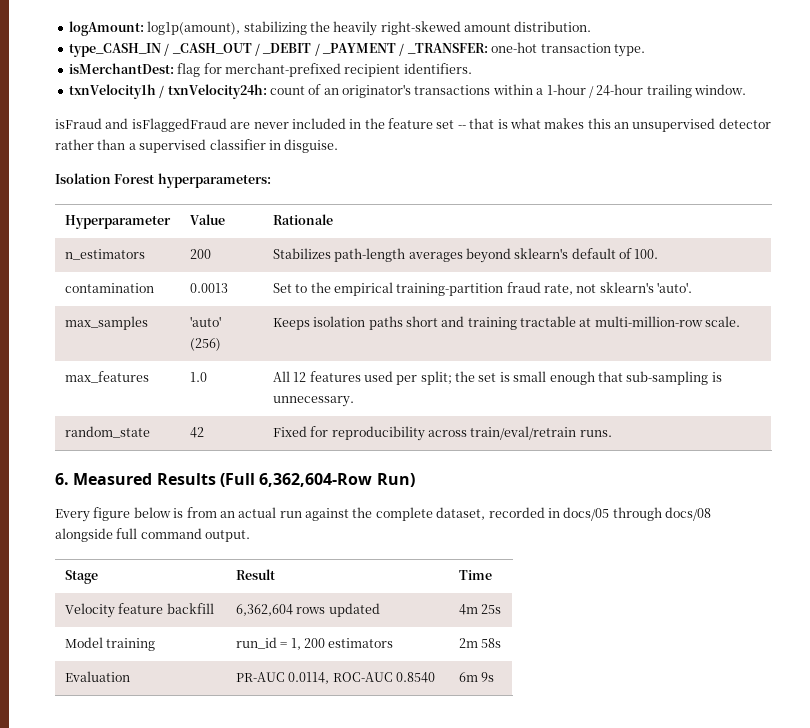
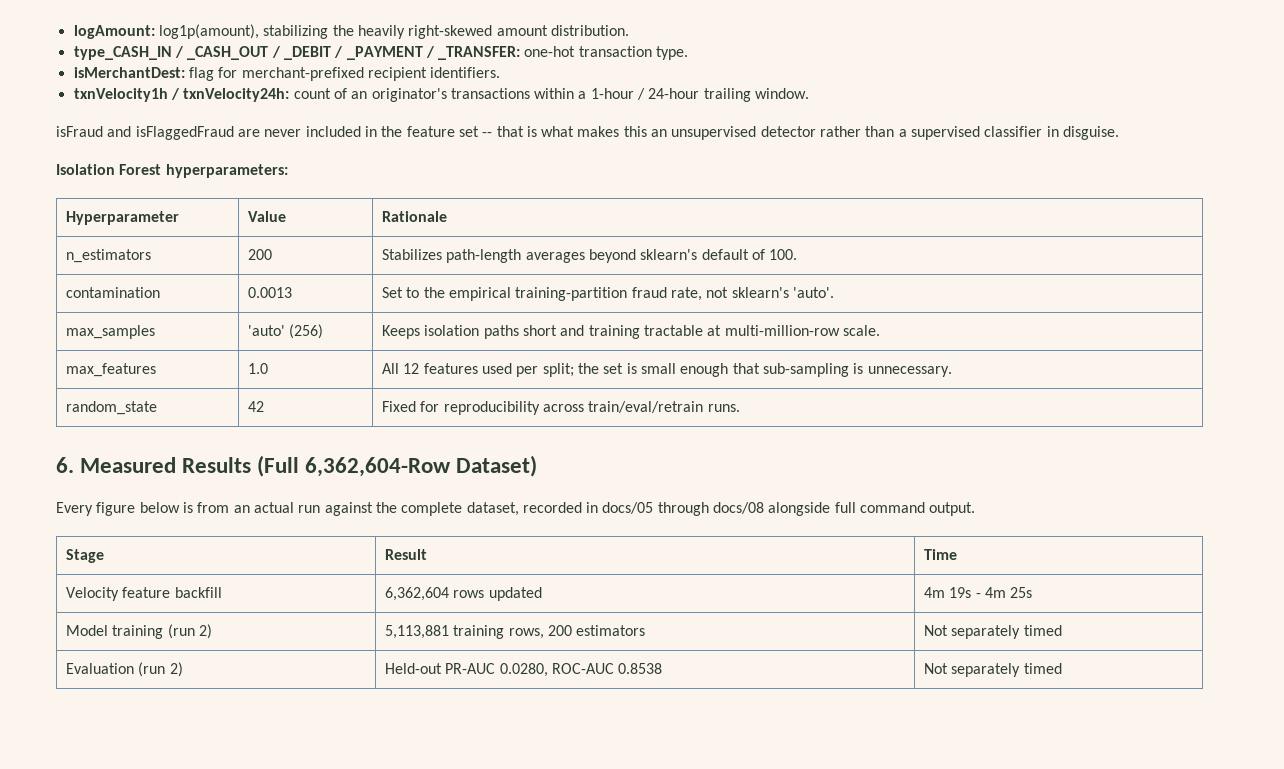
- 6. Measured Results (Full 6,362,604-Row Run)
+ 6. Measured Results (Full 6,362,604-Row Dataset)
- Velocity feature backfill | 6,362,604 rows updated | 4m 25s
+ Velocity feature backfill | 6,362,604 rows updated | 4m 19s - 4m 25s
- Model training | run_id = 1, 200 estimators | 2m 58s
- Evaluation | PR-AUC 0.0114, ROC-AUC 0.8540 | 6m 9s
+ Model training (run 2) | 5,113,881 training rows, 200 estimators | Not separately timed
+ Evaluation (run 2) | Held-out PR-AUC 0.0280, ROC-AUC 0.8538 | Not separately timed

